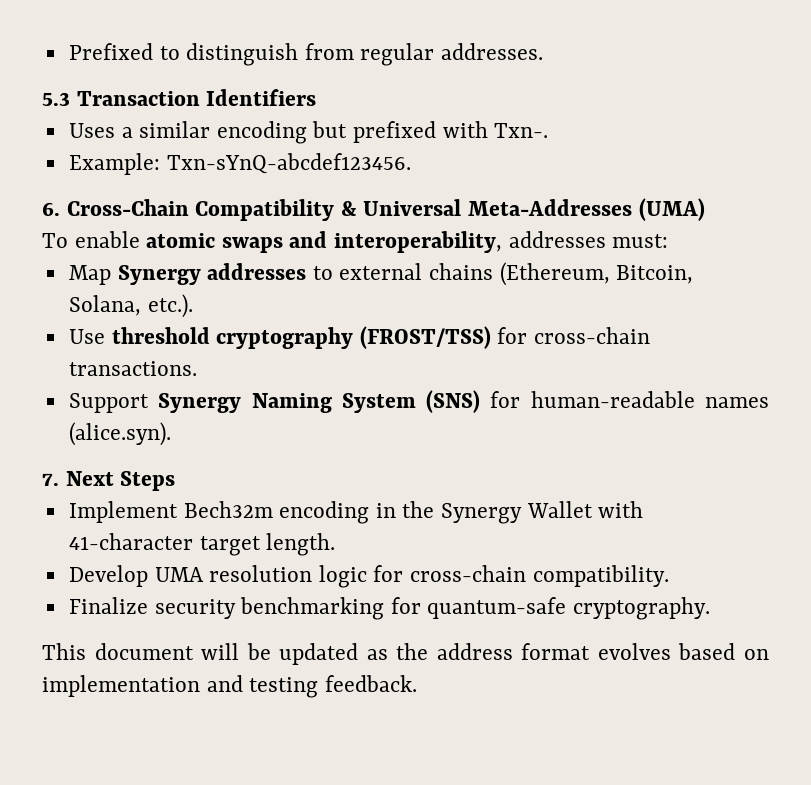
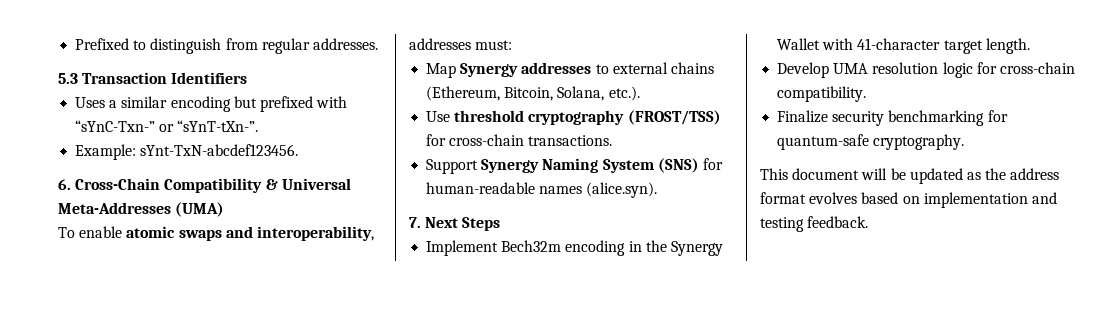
- Uses a similar encoding but prefixed with Txn-.
+ Uses a similar encoding but prefixed with “sYnC-Txn-” or “sYnT-tXn-”.
- Example: Txn-sYnQ-abcdef123456.
+ Example: sYnt-TxN-abcdef123456.

